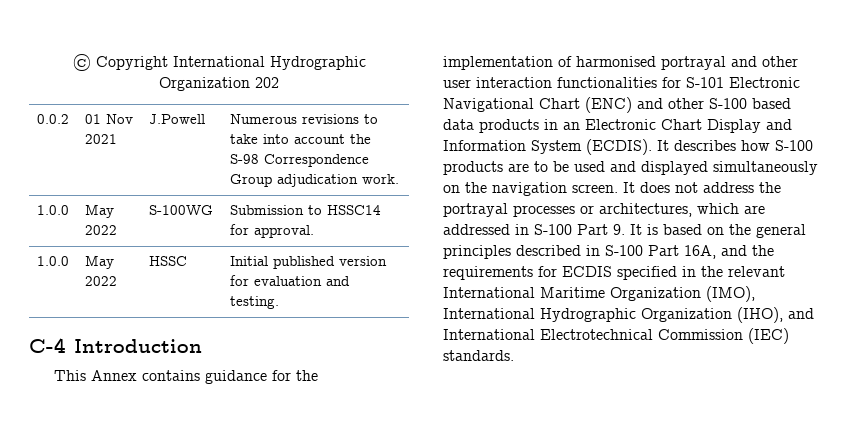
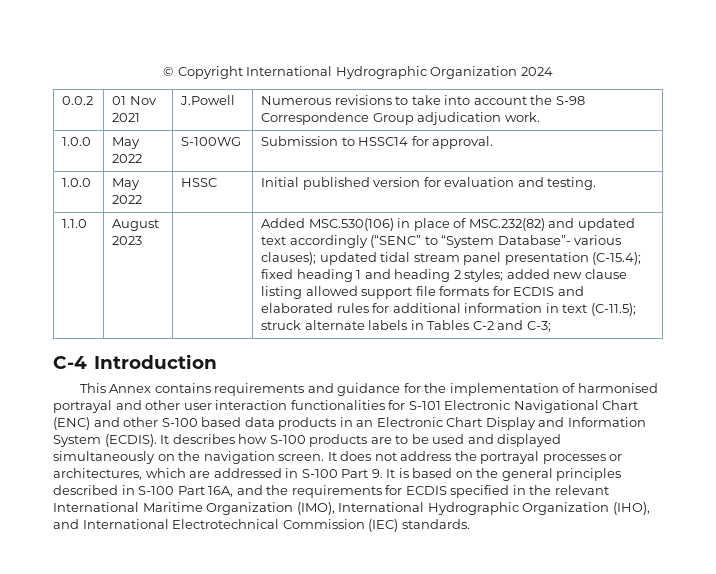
- © Copyright International Hydrographic Organization 202
+ © Copyright International Hydrographic Organization 2024
+ 1.1.0 | August 2023 | | Added MSC.530(106) in place of MSC.232(82) and updated text accordingly (“SENC” to “System Database”- various clauses); updated tidal stream panel presentation (C-15.4); fixed heading 1 and heading 2 styles; added new clause listing allowed support file formats for ECDIS and elaborated rules for additional information in text (C-11.5); struck alternate labels in Tables C-2 and C-3;
- This Annex contains guidance for the implementation of harmonised portrayal and other user interaction functionalities for S-101 Electronic Navigational Chart (ENC) and other S-100 based data products in an Electronic Chart Display and Information System (ECDIS).
+ This Annex contains requirements and guidance for the implementation of harmonised portrayal and other user interaction functionalities for S-101 Electronic Navigational Chart (ENC) and other S-100 based data products in an Electronic Chart Display and Information System (ECDIS).

